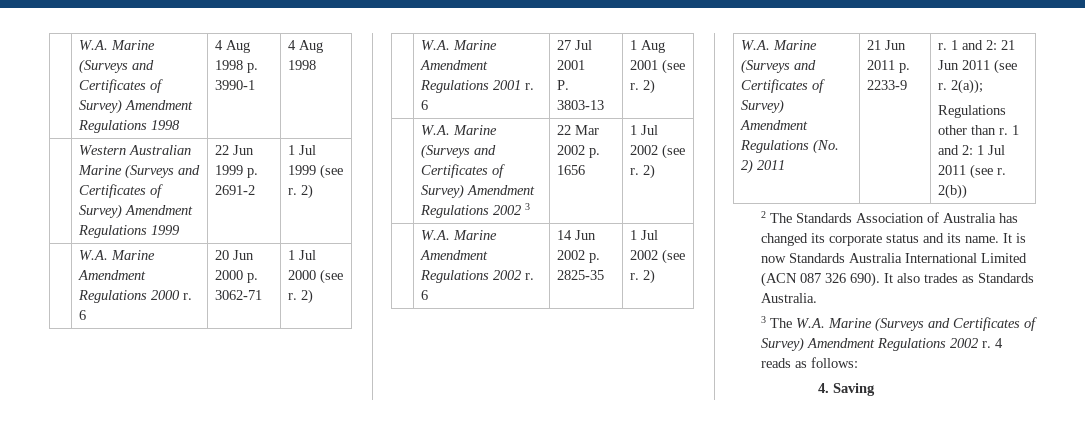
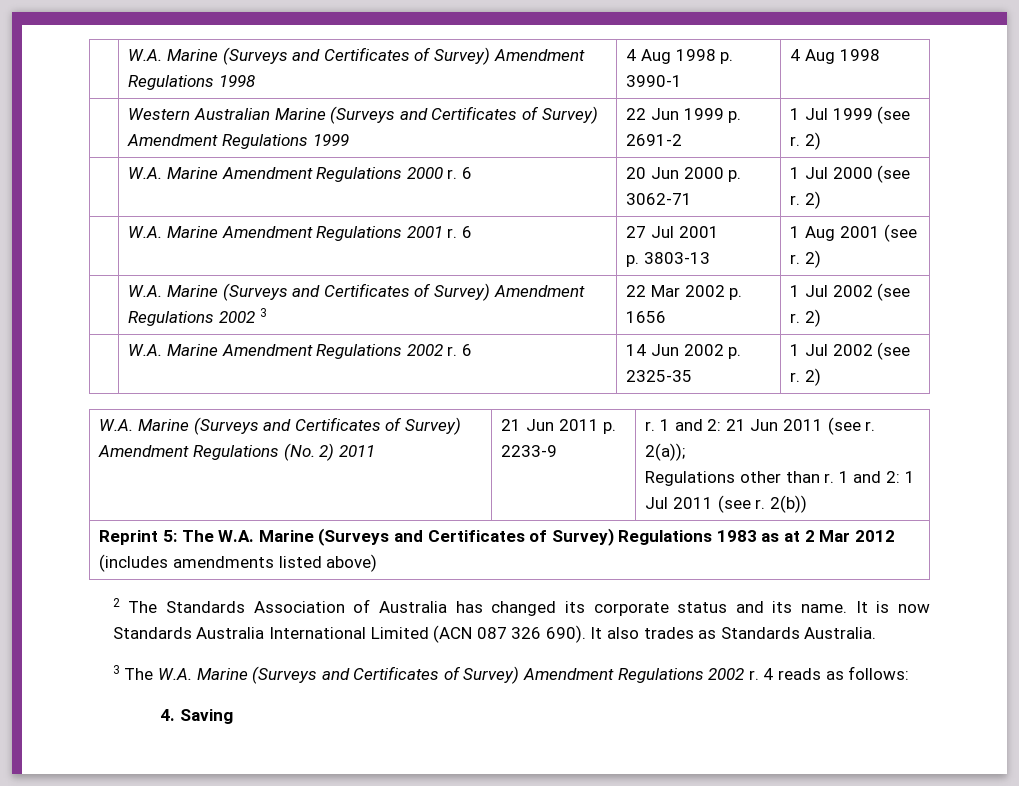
  | W.A. Marine Amendment Regulations 2001 r. 6 | 27 Jul 2001
- P. 3803-13 | 1 Aug 2001 (see r. 2)
+ p. 3803-13 | 1 Aug 2001 (see r. 2)
- | W.A. Marine Amendment Regulations 2002 r. 6 | 14 Jun 2002 p. 2825-35 | 1 Jul 2002 (see r. 2)
+ | W.A. Marine Amendment Regulations 2002 r. 6 | 14 Jun 2002 p. 2325-35 | 1 Jul 2002 (see r. 2)
+ Reprint 5: The W.A. Marine (Surveys and Certificates of Survey) Regulations 1983 as at 2 Mar 2012 (includes amendments listed above)

